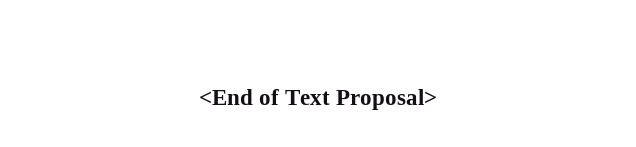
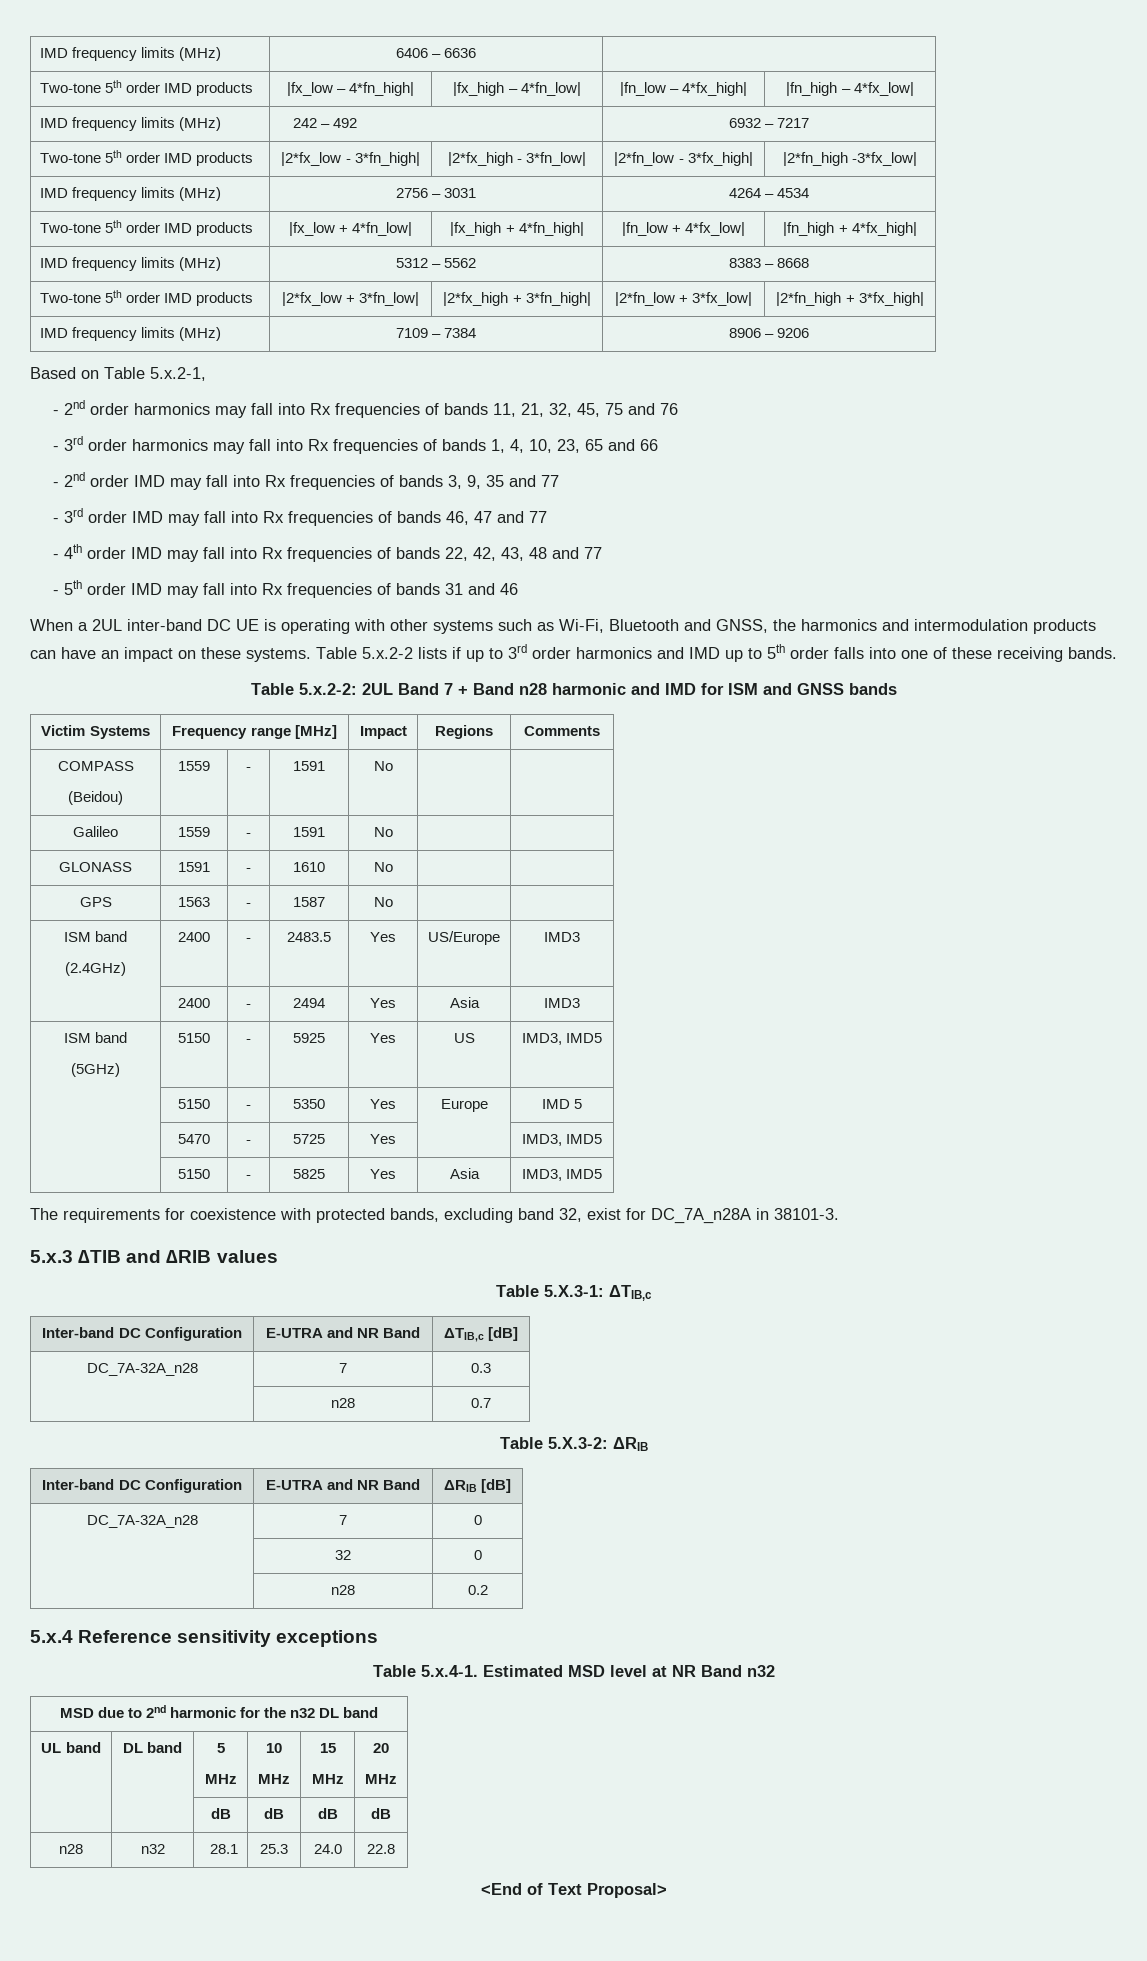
+ IMD frequency limits (MHz) | 6406 – 6636 |
+ Two-tone 5th order IMD products | |fx_low – 4*fn_high| | |fx_high – 4*fn_low| | |fn_low – 4*fx_high| | |fn_high – 4*fx_low|
+ IMD frequency limits (MHz) | 242 – 492 | 6932 – 7217
+ Two-tone 5th order IMD products | |2*fx_low - 3*fn_high| | |2*fx_high - 3*fn_low| | |2*fn_low - 3*fx_high| | |2*fn_high -3*fx_low|
+ IMD frequency limits (MHz) | 2756 – 3031 | 4264 – 4534
+ Two-tone 5th order IMD products | |fx_low + 4*fn_low| | |fx_high + 4*fn_high| | |fn_low + 4*fx_low| | |fn_high + 4*fx_high|
+ IMD frequency limits (MHz) | 5312 – 5562 | 8383 – 8668
+ Two-tone 5th order IMD products | |2*fx_low + 3*fn_low| | |2*fx_high + 3*fn_high| | |2*fn_low + 3*fx_low| | |2*fn_high + 3*fx_high|
+ IMD frequency limits (MHz) | 7109 – 7384 | 8906 – 9206
+ Based on Table 5.x.2-1,
+ - 2nd order harmonics may fall into Rx frequencies of bands 11, 21, 32, 45, 75 and 76
+ - 3rd order harmonics may fall into Rx frequencies of bands 1, 4, 10, 23, 65 and 66
+ - 2nd order IMD may fall into Rx frequencies of bands 3, 9, 35 and 77
+ - 3rd order IMD may fall into Rx frequencies of bands 46, 47 and 77
+ - 4th order IMD may fall into Rx frequencies of bands 22, 42, 43, 48 and 77
+ - 5th order IMD may fall into Rx frequencies of bands 31 and 46
+ When a 2UL inter-band DC UE is operating with other systems such as Wi-Fi, Bluetooth and GNSS, the harmonics and intermodulation products can have an impact on these systems. Table 5.x.2-2 lists if up to 3rd order harmonics and IMD up to 5th order falls into one of these receiving bands.
+ Table 5.x.2-2: 2UL Band 7 + Band n28 harmonic and IMD for ISM and GNSS bands
+ Victim Systems | Frequency range [MHz] | Impact | Regions | Comments
+ COMPASS
+ (Beidou) | 1559 | - | 1591 | No | |
+ Galileo | 1559 | - | 1591 | No | |
+ GLONASS | 1591 | - | 1610 | No | |
+ GPS | 1563 | - | 1587 | No | |
+ ISM band
+ (2.4GHz) | 2400 | - | 2483.5 | Yes | US/Europe | IMD3
+ | 2400 | - | 2494 | Yes | Asia | IMD3
+ ISM band
+ (5GHz) | 5150 | - | 5925 | Yes | US | IMD3, IMD5
+ | 5150 | - | 5350 | Yes | Europe | IMD 5
+ | 5470 | - | 5725 | Yes | | IMD3, IMD5
+ | 5150 | - | 5825 | Yes | Asia | IMD3, IMD5
+ The requirements for coexistence with protected bands, excluding band 32, exist for DC_7A_n28A in 38101-3.
+ 5.x.3 ∆TIB and ∆RIB values
+ Table 5.X.3-1: ΔTIB,c
+ Inter-band DC Configuration | E-UTRA and NR Band | ΔTIB,c [dB]
+ DC_7A-32A_n28 | 7 | 0.3
+ | n28 | 0.7
+ Table 5.X.3-2: ΔRIB
+ Inter-band DC Configuration | E-UTRA and NR Band | ΔRIB [dB]
+ DC_7A-32A_n28 | 7 | 0
+ | 32 | 0
+ | n28 | 0.2
+ 5.x.4 Reference sensitivity exceptions
+ Table 5.x.4-1. Estimated MSD level at NR Band n32
+ MSD due to 2nd harmonic for the n32 DL band
+ UL band | DL band | 5
+ MHz | 10
+ MHz | 15
+ MHz | 20
+ MHz
+ | | dB | dB | dB | dB
+ n28 | n32 | 28.1 | 25.3 | 24.0 | 22.8

